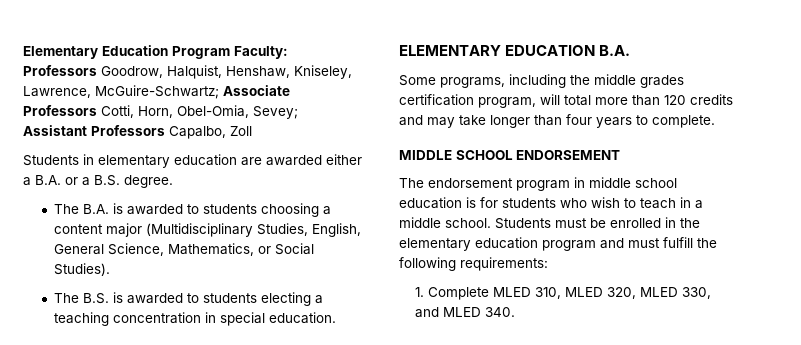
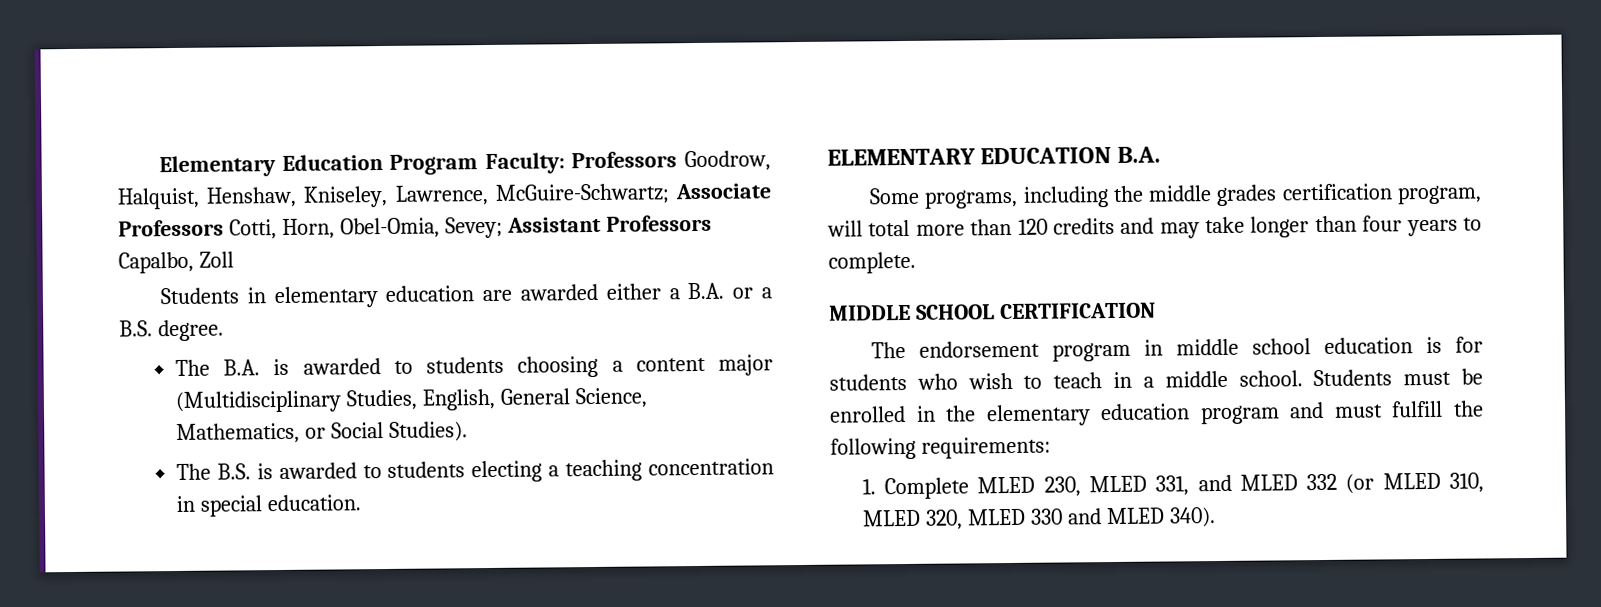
- MIDDLE SCHOOL ENDORSEMENT
+ MIDDLE SCHOOL CERTIFICATION
- 1. Complete MLED 310, MLED 320, MLED 330, and MLED 340.
+ 1. Complete MLED 230, MLED 331, and MLED 332 (or MLED 310, MLED 320, MLED 330 and MLED 340).

